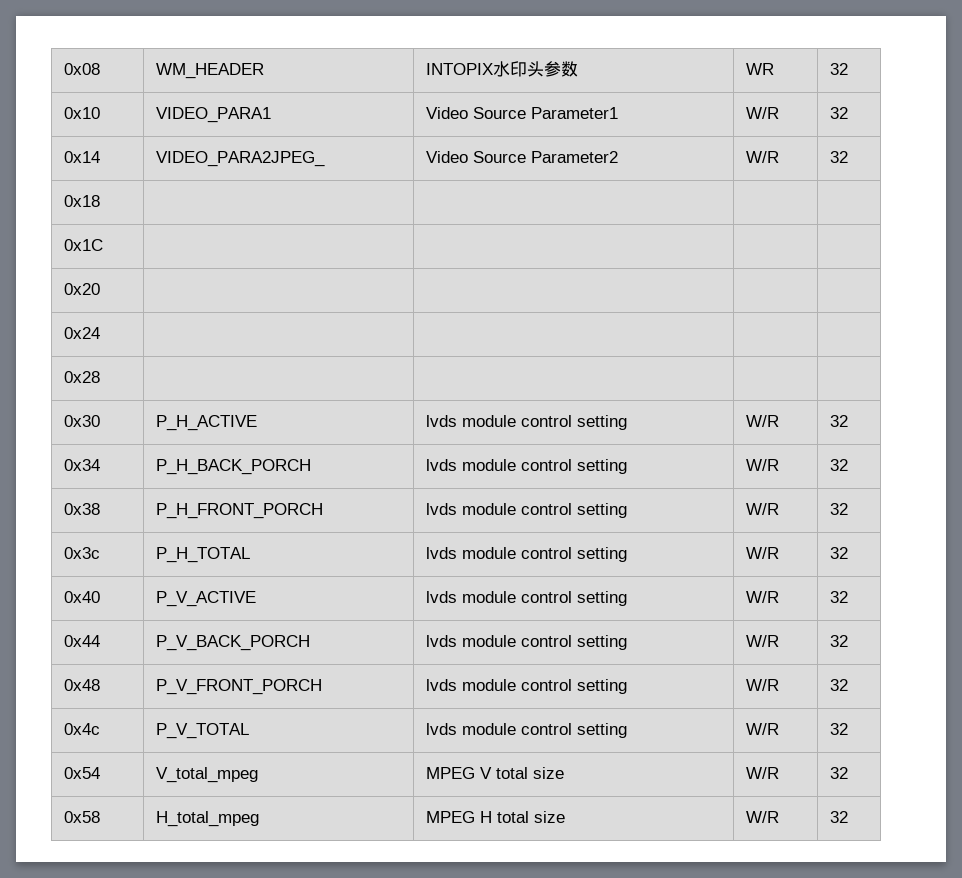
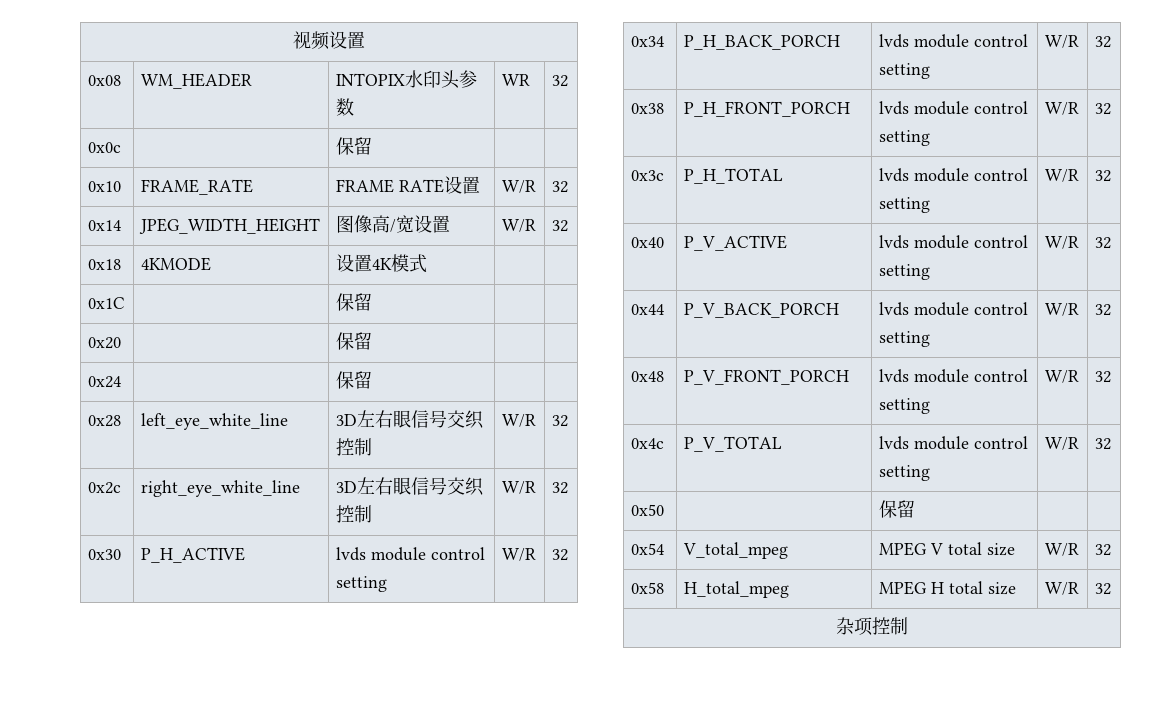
+ 视频设置
+ 0x0c | | 保留 | |
- 0x10 | VIDEO_PARA1 | Video Source Parameter1 | W/R | 32
+ 0x10 | FRAME_RATE | FRAME RATE设置 | W/R | 32
- 0x14 | VIDEO_PARA2JPEG_ | Video Source Parameter2 | W/R | 32
+ 0x14 | JPEG_WIDTH_HEIGHT | 图像高/宽设置 | W/R | 32
- 0x18 | | | |
+ 0x18 | 4KMODE | 设置4K模式 | |
- 0x1C | | | |
+ 0x1C | | 保留 | |
- 0x20 | | | |
+ 0x20 | | 保留 | |
- 0x24 | | | |
+ 0x24 | | 保留 | |
- 0x28 | | | |
+ 0x28 | left_eye_white_line | 3D左右眼信号交织控制 | W/R | 32
+ 0x2c | right_eye_white_line | 3D左右眼信号交织控制 | W/R | 32
+ 0x50 | | 保留 | |
+ 杂项控制

